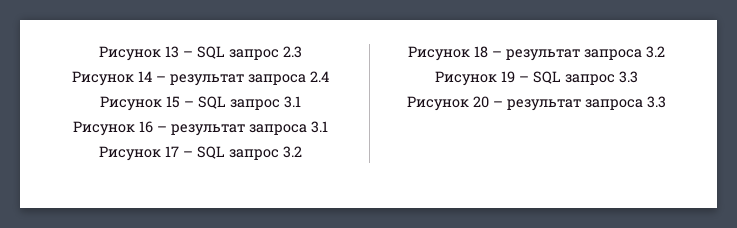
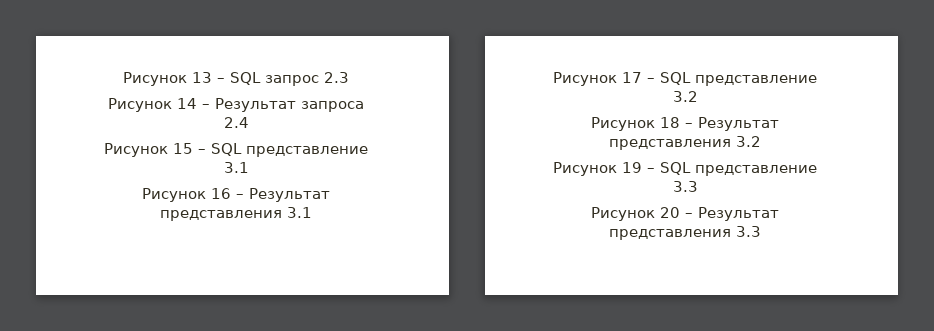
- Рисунок 14 – результат запроса 2.4
+ Рисунок 14 – Результат запроса 2.4
- Рисунок 15 – SQL запрос 3.1
+ Рисунок 15 – SQL представление 3.1
- Рисунок 16 – результат запроса 3.1
+ Рисунок 16 – Результат представления 3.1
- Рисунок 17 – SQL запрос 3.2
+ Рисунок 17 – SQL представление 3.2
- Рисунок 18 – результат запроса 3.2
+ Рисунок 18 – Результат представления 3.2
- Рисунок 19 – SQL запрос 3.3
+ Рисунок 19 – SQL представление 3.3
- Рисунок 20 – результат запроса 3.3
+ Рисунок 20 – Результат представления 3.3

